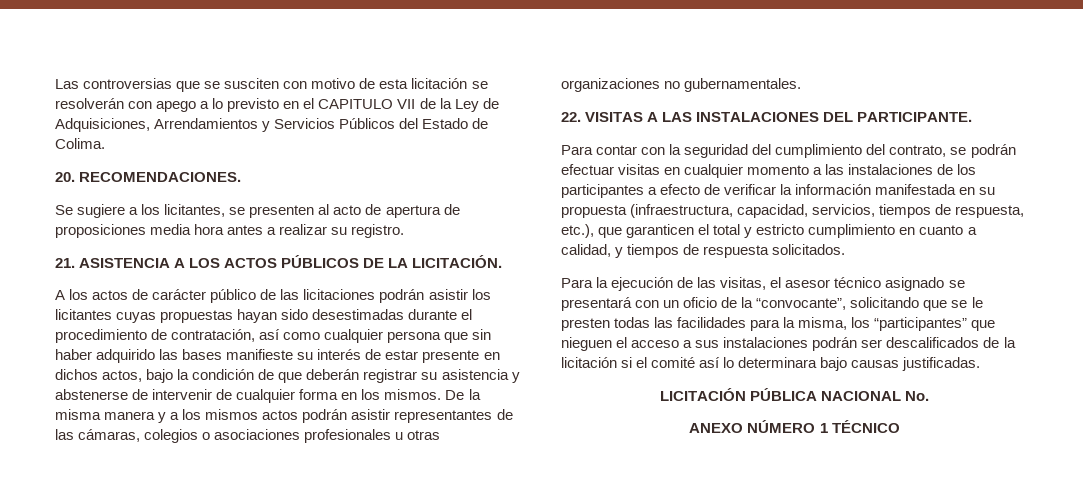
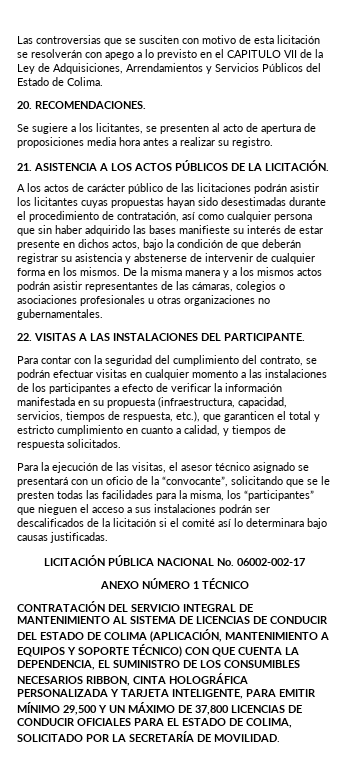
- LICITACIÓN PÚBLICA NACIONAL No.
+ LICITACIÓN PÚBLICA NACIONAL No. 06002-002-17
+ CONTRATACIÓN DEL SERVICIO INTEGRAL DE MANTENIMIENTO AL SISTEMA DE LICENCIAS DE CONDUCIR DEL ESTADO DE COLIMA (APLICACIÓN, MANTENIMIENTO A EQUIPOS Y SOPORTE TÉCNICO) CON QUE CUENTA LA DEPENDENCIA, EL SUMINISTRO DE LOS CONSUMIBLES NECESARIOS RIBBON, CINTA HOLOGRÁFICA PERSONALIZADA Y TARJETA INTELIGENTE, PARA EMITIR MÍNIMO 29,500 Y UN MÁXIMO DE 37,800 LICENCIAS DE CONDUCIR OFICIALES PARA EL ESTADO DE COLIMA, SOLICITADO POR LA SECRETARÍA DE MOVILIDAD.

